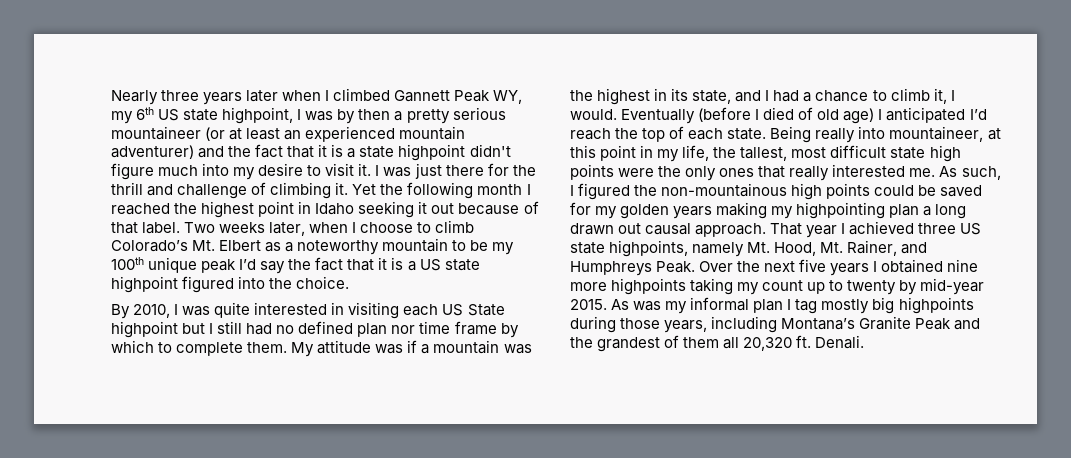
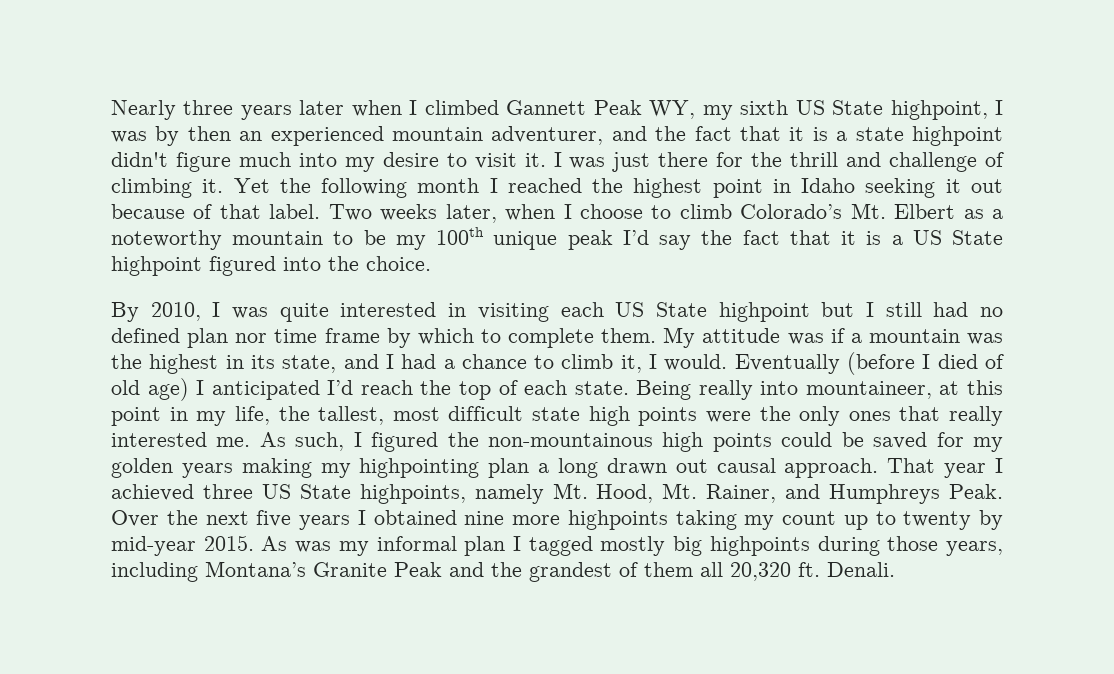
- Nearly three years later when I climbed Gannett Peak WY, my 6th US state highpoint, I was by then a pretty serious mountaineer (or at least an experienced mountain adventurer) and the fact that it is a state highpoint didn't figure much into my desire to visit it.
+ Nearly three years later when I climbed Gannett Peak WY, my sixth US State highpoint, I was by then an experienced mountain adventurer, and the fact that it is a state highpoint didn't figure much into my desire to visit it.
- Two weeks later, when I choose to climb Colorado’s Mt. Elbert as a noteworthy mountain to be my 100th unique peak I’d say the fact that it is a US state highpoint figured into the choice.
+ Two weeks later, when I choose to climb Colorado’s Mt. Elbert as a noteworthy mountain to be my 100th unique peak I’d say the fact that it is a US State highpoint figured into the choice.
- That year I achieved three US state highpoints, namely Mt. Hood, Mt. Rainer, and Humphreys Peak.
+ That year I achieved three US State highpoints, namely Mt. Hood, Mt. Rainer, and Humphreys Peak.
- As was my informal plan I tag mostly big highpoints during those years, including Montana’s Granite Peak and the grandest of them all 20,320 ft.
+ As was my informal plan I tagged mostly big highpoints during those years, including Montana’s Granite Peak and the grandest of them all 20,320 ft.

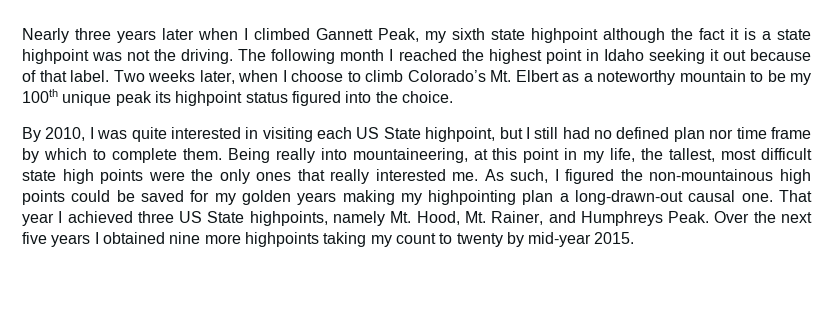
- Nearly three years later when I climbed Gannett Peak WY, my sixth US State highpoint, I was by then an experienced mountain adventurer, and the fact that it is a state highpoint didn't figure much into my desire to visit it. I was just there for the thrill and challenge of climbing it. Yet the following month I reached the highest point in Idaho seeking it out because of that label.
+ Nearly three years later when I climbed Gannett Peak, my sixth state highpoint although the fact it is a state highpoint was not the driving. The following month I reached the highest point in Idaho seeking it out because of that label.
- Two weeks later, when I choose to climb Colorado’s Mt. Elbert as a noteworthy mountain to be my 100th unique peak I’d say the fact that it is a US State highpoint figured into the choice.
+ Two weeks later, when I choose to climb Colorado’s Mt. Elbert as a noteworthy mountain to be my 100th unique peak its highpoint status figured into the choice.
- By 2010, I was quite interested in visiting each US State highpoint but I still had no defined plan nor time frame by which to complete them.
+ By 2010, I was quite interested in visiting each US State highpoint, but I still had no defined plan nor time frame by which to complete them.
- My attitude was if a mountain was the highest in its state, and I had a chance to climb it, I would. Eventually (before I died of old age) I anticipated I’d reach the top of each state.
- Being really into mountaineer, at this point in my life, the tallest, most difficult state high points were the only ones that really interested me.
+ Being really into mountaineering, at this point in my life, the tallest, most difficult state high points were the only ones that really interested me.
- As such, I figured the non-mountainous high points could be saved for my golden years making my highpointing plan a long drawn out causal approach.
+ As such, I figured the non-mountainous high points could be saved for my golden years making my highpointing plan a long-drawn-out causal one.
- Over the next five years I obtained nine more highpoints taking my count up to twenty by mid-year 2015. As was my informal plan I tagged mostly big highpoints during those years, including Montana’s Granite Peak and the grandest of them all 20,320 ft. Denali.
+ Over the next five years I obtained nine more highpoints taking my count to twenty by mid-year 2015.

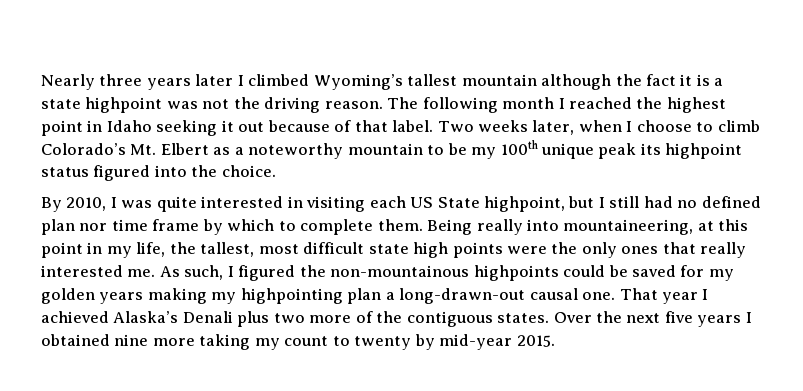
- Nearly three years later when I climbed Gannett Peak, my sixth state highpoint although the fact it is a state highpoint was not the driving.
+ Nearly three years later I climbed Wyoming’s tallest mountain although the fact it is a state highpoint was not the driving reason.
- As such, I figured the non-mountainous high points could be saved for my golden years making my highpointing plan a long-drawn-out causal one.
+ As such, I figured the non-mountainous highpoints could be saved for my golden years making my highpointing plan a long-drawn-out causal one.
- That year I achieved three US State highpoints, namely Mt. Hood, Mt. Rainer, and Humphreys Peak.
+ That year I achieved Alaska’s Denali plus two more of the contiguous states.
- Over the next five years I obtained nine more highpoints taking my count to twenty by mid-year 2015.
+ Over the next five years I obtained nine more taking my count to twenty by mid-year 2015.

